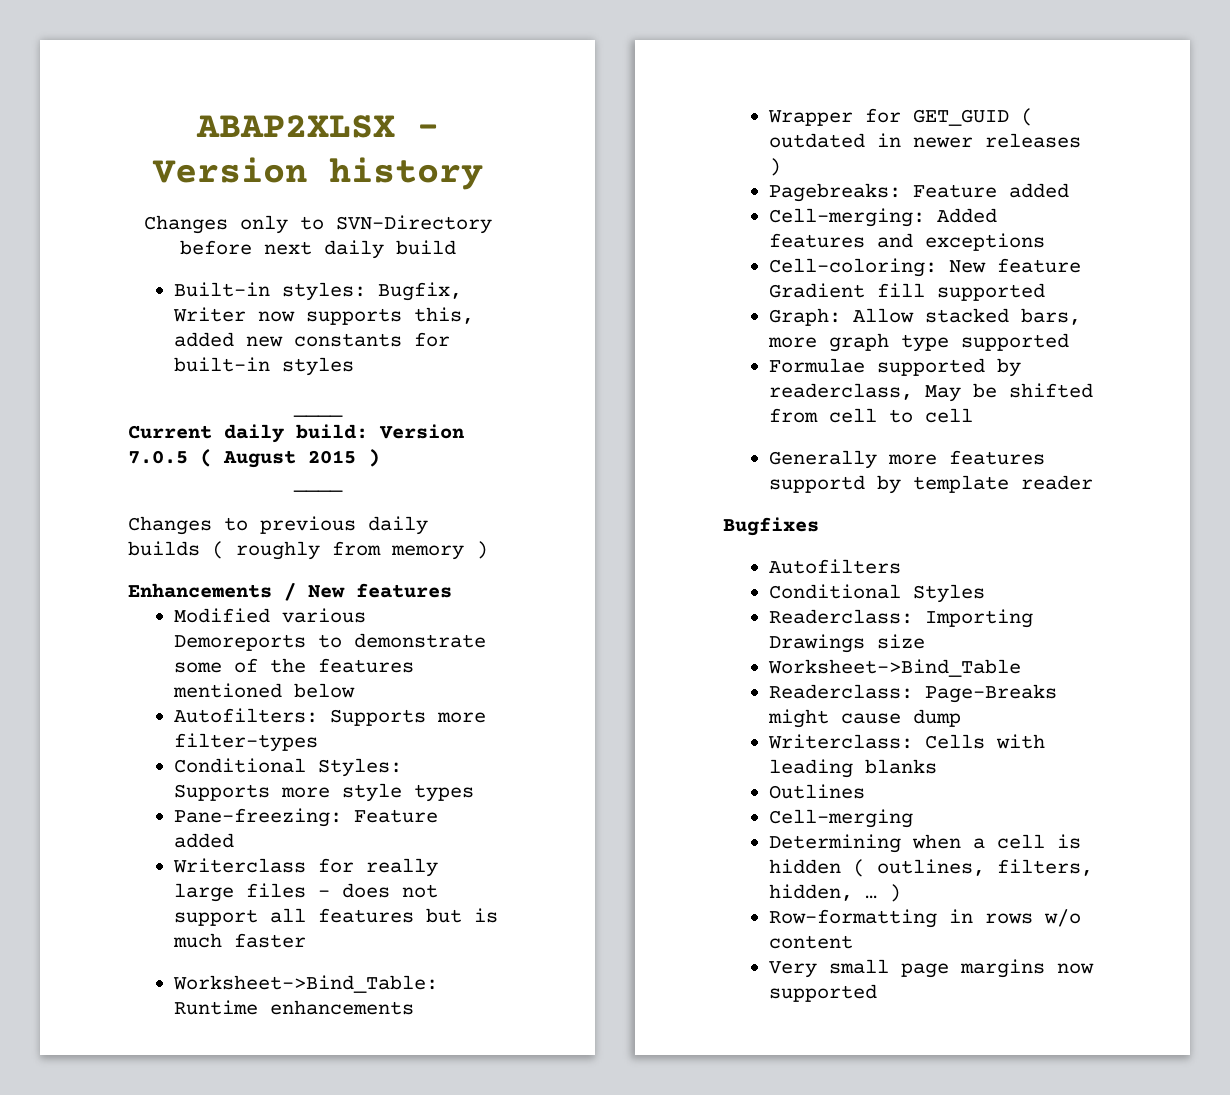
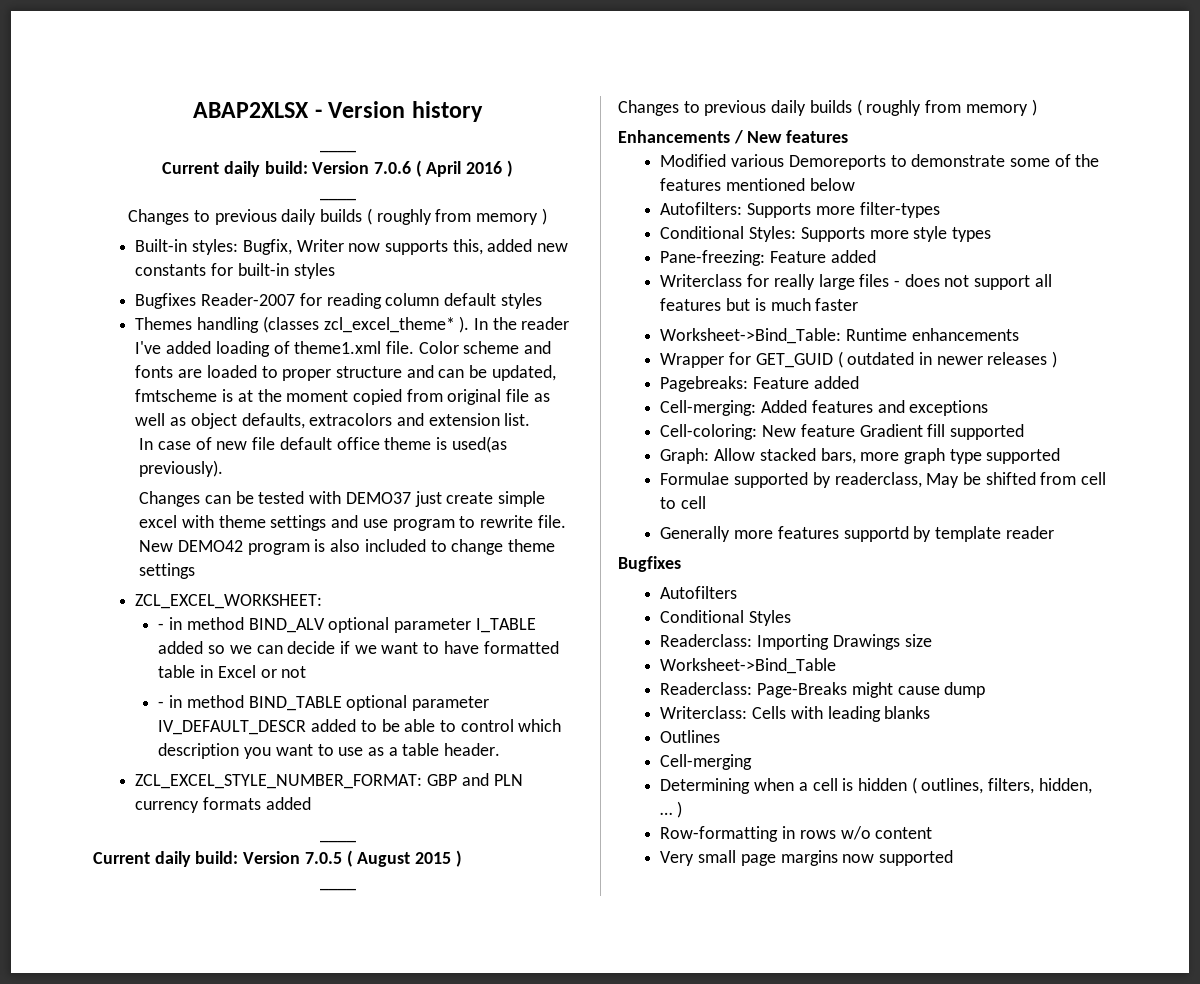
  ABAP2XLSX - Version history
- Changes only to SVN-Directory before next daily build
+ ____
+ Current daily build: Version 7.0.6 ( April 2016 )
+ ____
+ Changes to previous daily builds ( roughly from memory )
+ Bugfixes Reader-2007 for reading column default styles
+ Themes handling (classes zcl_excel_theme* ). In the reader I've added loading of theme1.xml file. Color scheme and fonts are loaded to proper structure and can be updated, fmtscheme is at the moment copied from original file as well as object defaults, extracolors and extension list.
+ In case of new file default office theme is used(as previously).
+ Changes can be tested with DEMO37 just create simple excel with theme settings and use program to rewrite file. New DEMO42 program is also included to change theme settings
+ ZCL_EXCEL_WORKSHEET:
+ - in method BIND_ALV optional parameter I_TABLE added so we can decide if we want to have formatted table in Excel or not
+ - in method BIND_TABLE optional parameter IV_DEFAULT_DESCR added to be able to control which description you want to use as a table header.
+ ZCL_EXCEL_STYLE_NUMBER_FORMAT: GBP and PLN currency formats added

